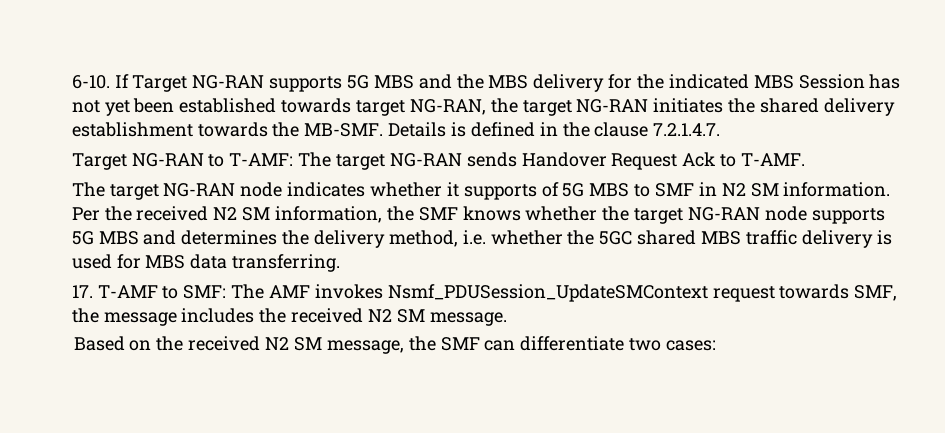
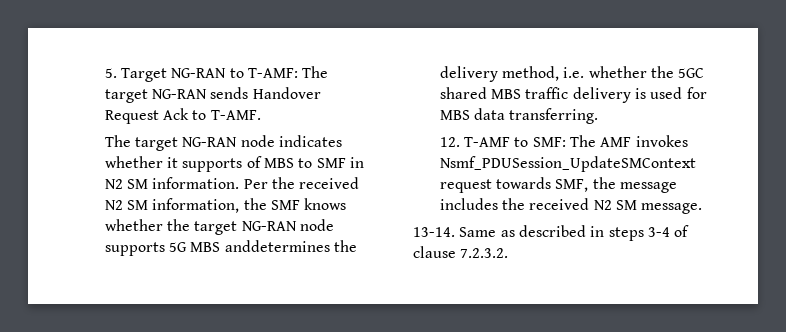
- 6-10. If Target NG-RAN supports 5G MBS and the MBS delivery for the indicated MBS Session has not yet been established towards target NG-RAN, the target NG-RAN initiates the shared delivery establishment towards the MB-SMF. Details is defined in the clause 7.2.1.4.7.
- Target NG-RAN to T-AMF: The target NG-RAN sends Handover Request Ack to T-AMF.
+ 5. Target NG-RAN to T-AMF: The target NG-RAN sends Handover Request Ack to T-AMF.
- The target NG-RAN node indicates whether it supports of 5G MBS to SMF in N2 SM information.
+ The target NG-RAN node indicates whether it supports of MBS to SMF in N2 SM information.
- Per the received N2 SM information, the SMF knows whether the target NG-RAN node supports 5G MBS and determines the delivery method, i.e. whether the 5GC shared MBS traffic delivery is used for MBS data transferring.
+ Per the received N2 SM information, the SMF knows whether the target NG-RAN node supports 5G MBS anddetermines the delivery method, i.e. whether the 5GC shared MBS traffic delivery is used for MBS data transferring.
- 17. T-AMF to SMF: The AMF invokes Nsmf_PDUSession_UpdateSMContext request towards SMF, the message includes the received N2 SM message.
+ 12. T-AMF to SMF: The AMF invokes Nsmf_PDUSession_UpdateSMContext request towards SMF, the message includes the received N2 SM message.
- Based on the received N2 SM message, the SMF can differentiate two cases:
+ 13-14. Same as described in steps 3-4 of clause 7.2.3.2.

